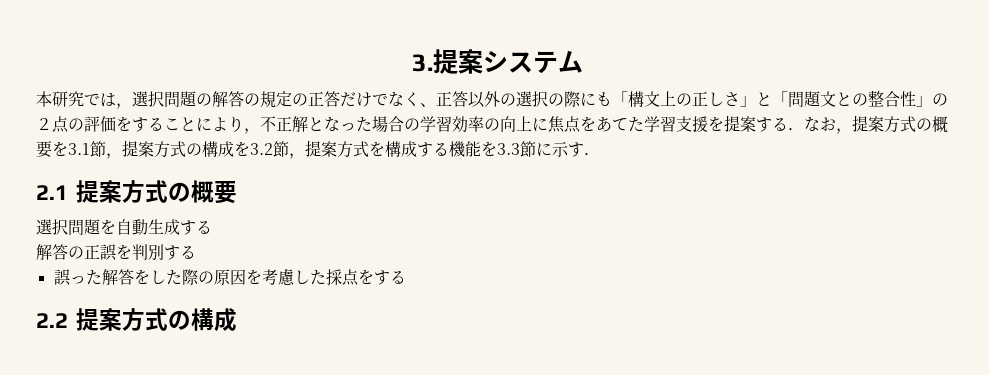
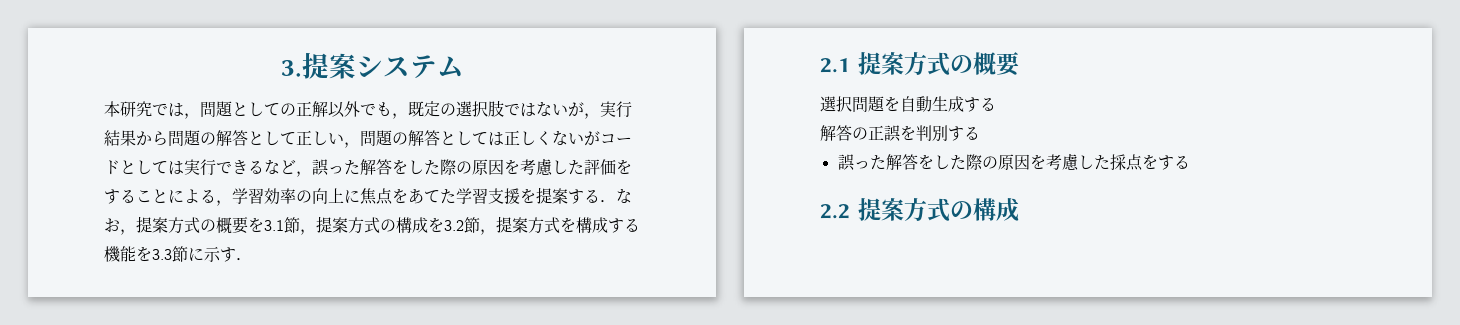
- 本研究では，選択問題の解答の規定の正答だけでなく、正答以外の選択の際にも「構文上の正しさ」と「問題文との整合性」の２点の評価をすることにより，不正解となった場合の学習効率の向上に焦点をあてた学習支援を提案する．なお，提案方式の概要を3.1節，提案方式の構成を3.2節，提案方式を構成する機能を3.3節に示す．
+ 本研究では，問題としての正解以外でも，既定の選択肢ではないが，実行結果から問題の解答として正しい，問題の解答としては正しくないがコードとしては実行できるなど，誤った解答をした際の原因を考慮した評価をすることによる，学習効率の向上に焦点をあてた学習支援を提案する．なお，提案方式の概要を3.1節，提案方式の構成を3.2節，提案方式を構成する機能を3.3節に示す．

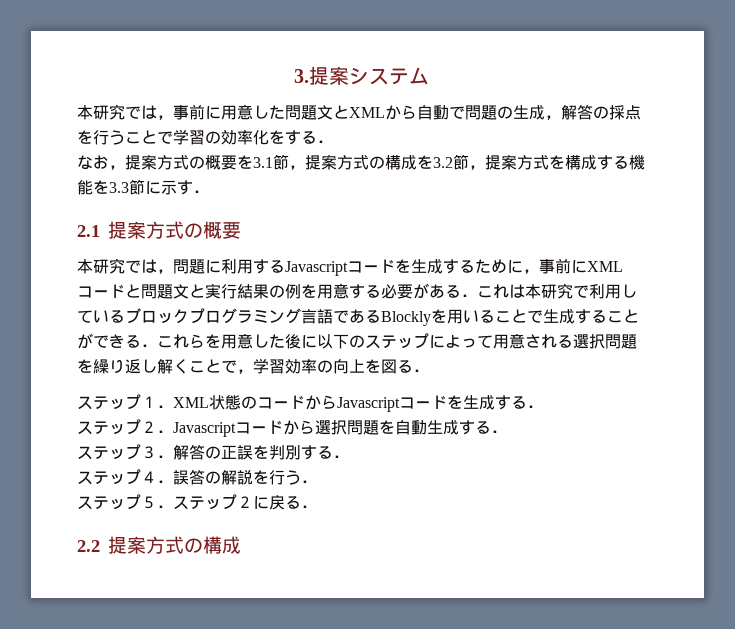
- 本研究では，問題としての正解以外でも，既定の選択肢ではないが，実行結果から問題の解答として正しい，問題の解答としては正しくないがコードとしては実行できるなど，誤った解答をした際の原因を考慮した評価をすることによる，学習効率の向上に焦点をあてた学習支援を提案する．なお，提案方式の概要を3.1節，提案方式の構成を3.2節，提案方式を構成する機能を3.3節に示す．
+ 本研究では，事前に用意した問題文とXMLから自動で問題の生成，解答の採点を行うことで学習の効率化をする．
+ なお，提案方式の概要を3.1節，提案方式の構成を3.2節，提案方式を構成する機能を3.3節に示す．
- 選択問題を自動生成する
- 解答の正誤を判別する
- 誤った解答をした際の原因を考慮した採点をする
+ 本研究では，問題に利用するJavascriptコードを生成するために，事前にXMLコードと問題文と実行結果の例を用意する必要がある．これは本研究で利用しているブロックプログラミング言語であるBlocklyを用いることで生成することができる．これらを用意した後に以下のステップによって用意される選択問題を繰り返し解くことで，学習効率の向上を図る．
+ ステップ１．XML状態のコードからJavascriptコードを生成する．
+ ステップ２．Javascriptコードから選択問題を自動生成する．
+ ステップ３．解答の正誤を判別する．
+ ステップ４．誤答の解説を行う．
+ ステップ５．ステップ２に戻る．

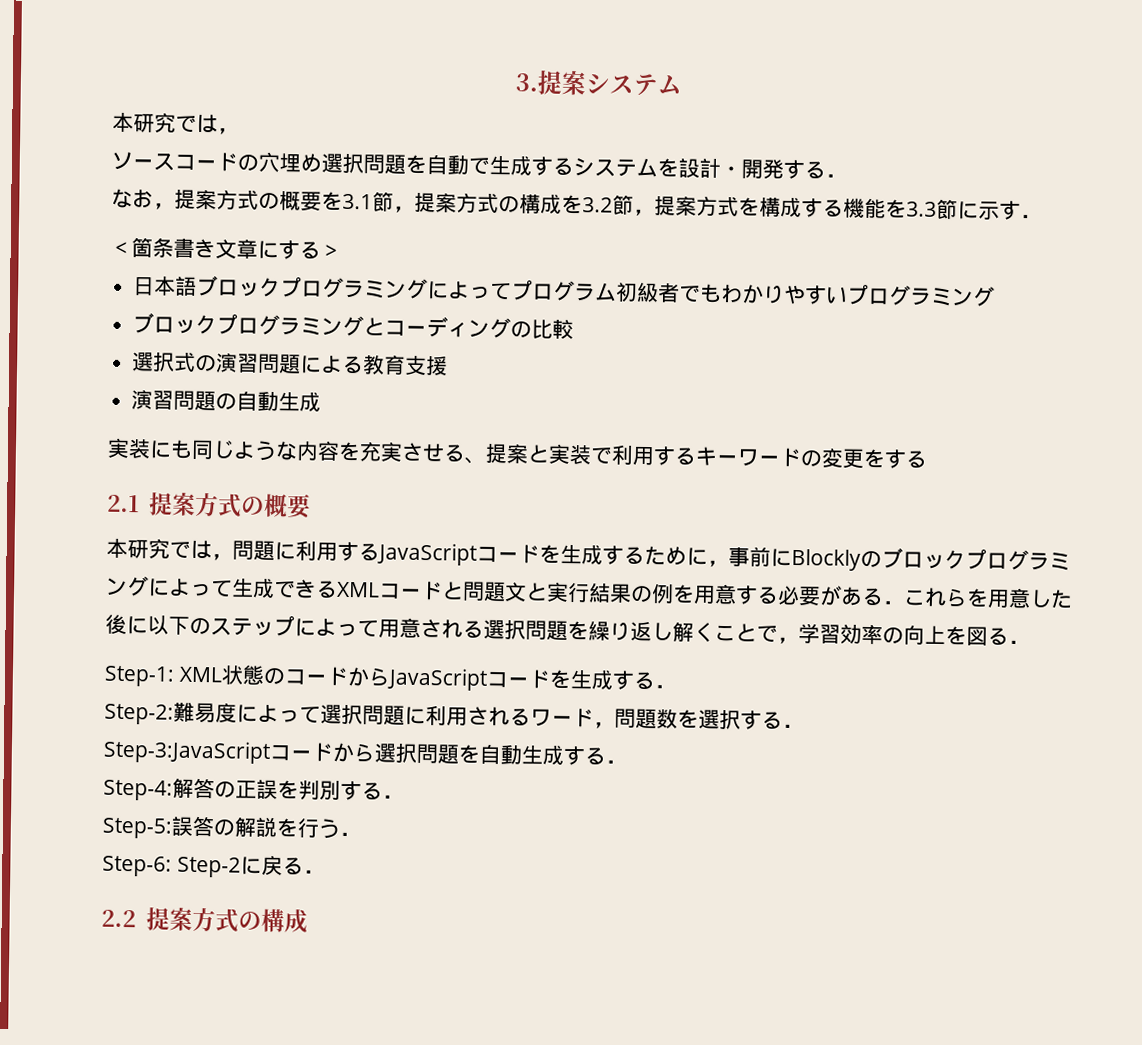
  3.提案システム
- 本研究では，事前に用意した問題文とXMLから自動で問題の生成，解答の採点を行うことで学習の効率化をする．
+ 本研究では，
+ ソースコードの穴埋め選択問題を自動で生成するシステムを設計・開発する．
+ ＜箇条書き文章にする＞
+ 日本語ブロックプログラミングによってプログラム初級者でもわかりやすいプログラミング
+ ブロックプログラミングとコーディングの比較
+ 選択式の演習問題による教育支援
+ 演習問題の自動生成
+ 実装にも同じような内容を充実させる、提案と実装で利用するキーワードの変更をする
- 本研究では，問題に利用するJavascriptコードを生成するために，事前にXMLコードと問題文と実行結果の例を用意する必要がある．これは本研究で利用しているブロックプログラミング言語であるBlocklyを用いることで生成することができる．これらを用意した後に以下のステップによって用意される選択問題を繰り返し解くことで，学習効率の向上を図る．
+ 本研究では，問題に利用するJavaScriptコードを生成するために，事前にBlocklyのブロックプログラミングによって生成できるXMLコードと問題文と実行結果の例を用意する必要がある．これらを用意した後に以下のステップによって用意される選択問題を繰り返し解くことで，学習効率の向上を図る．
- ステップ１．XML状態のコードからJavascriptコードを生成する．
+ Step-1: XML状態のコードからJavaScriptコードを生成する．
- ステップ２．Javascriptコードから選択問題を自動生成する．
+ Step-2:難易度によって選択問題に利用されるワード，問題数を選択する．
+ Step-3:JavaScriptコードから選択問題を自動生成する．
- ステップ３．解答の正誤を判別する．
+ Step-4:解答の正誤を判別する．
- ステップ４．誤答の解説を行う．
+ Step-5:誤答の解説を行う．
- ステップ５．ステップ２に戻る．
+ Step-6: Step-2に戻る．

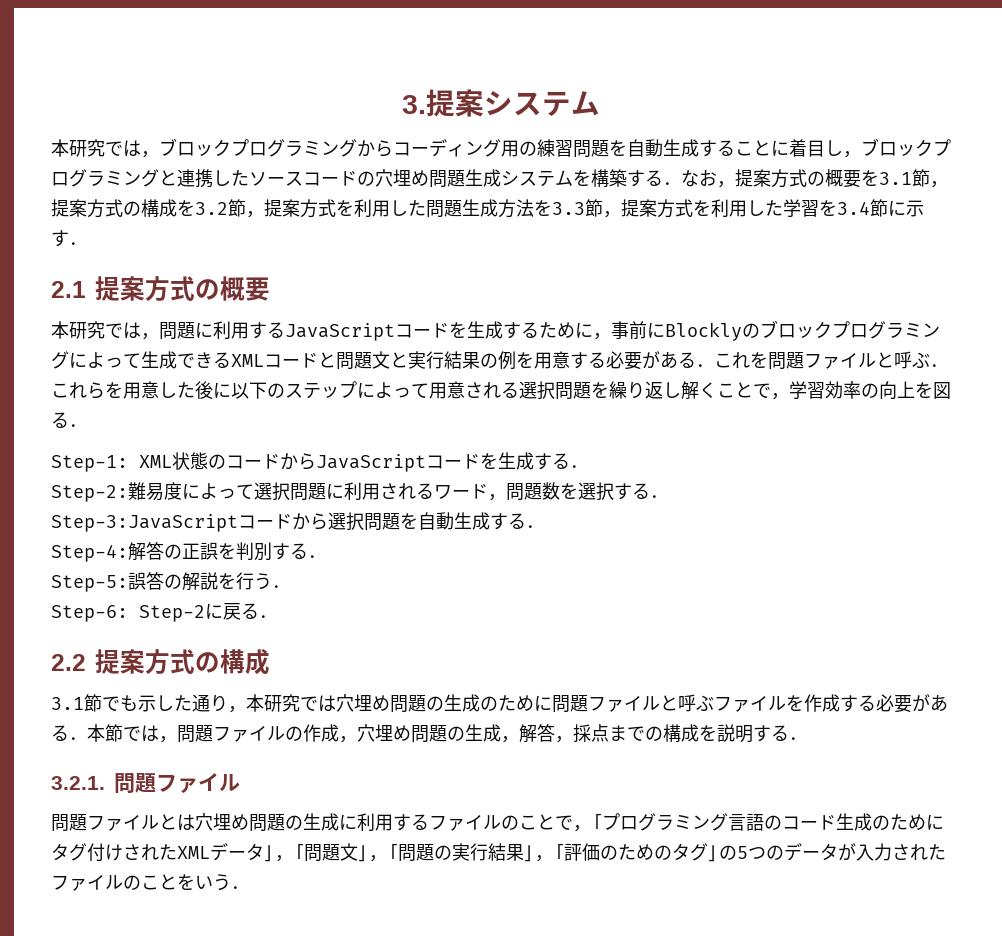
  3.提案システム
- 本研究では，
- ソースコードの穴埋め選択問題を自動で生成するシステムを設計・開発する．
- なお，提案方式の概要を3.1節，提案方式の構成を3.2節，提案方式を構成する機能を3.3節に示す．
- ＜箇条書き文章にする＞
- 日本語ブロックプログラミングによってプログラム初級者でもわかりやすいプログラミング
- ブロックプログラミングとコーディングの比較
- 選択式の演習問題による教育支援
- 演習問題の自動生成
- 実装にも同じような内容を充実させる、提案と実装で利用するキーワードの変更をする
+ 本研究では，ブロックプログラミングからコーディング用の練習問題を自動生成することに着目し，ブロックプログラミングと連携したソースコードの穴埋め問題生成システムを構築する．なお，提案方式の概要を3.1節，提案方式の構成を3.2節，提案方式を利用した問題生成方法を3.3節，提案方式を利用した学習を3.4節に示す．
- 本研究では，問題に利用するJavaScriptコードを生成するために，事前にBlocklyのブロックプログラミングによって生成できるXMLコードと問題文と実行結果の例を用意する必要がある．これらを用意した後に以下のステップによって用意される選択問題を繰り返し解くことで，学習効率の向上を図る．
+ 本研究では，問題に利用するJavaScriptコードを生成するために，事前にBlocklyのブロックプログラミングによって生成できるXMLコードと問題文と実行結果の例を用意する必要がある．これを問題ファイルと呼ぶ．これらを用意した後に以下のステップによって用意される選択問題を繰り返し解くことで，学習効率の向上を図る．
+ 3.1節でも示した通り，本研究では穴埋め問題の生成のために問題ファイルと呼ぶファイルを作成する必要がある．本節では，問題ファイルの作成，穴埋め問題の生成，解答，採点までの構成を説明する．
+ 3.2.1.問題ファイル
+ 問題ファイルとは穴埋め問題の生成に利用するファイルのことで，「プログラミング言語のコード生成のためにタグ付けされたXMLデータ」，「問題文」，「問題の実行結果」，「評価のためのタグ」の5つのデータが入力されたファイルのことをいう．

